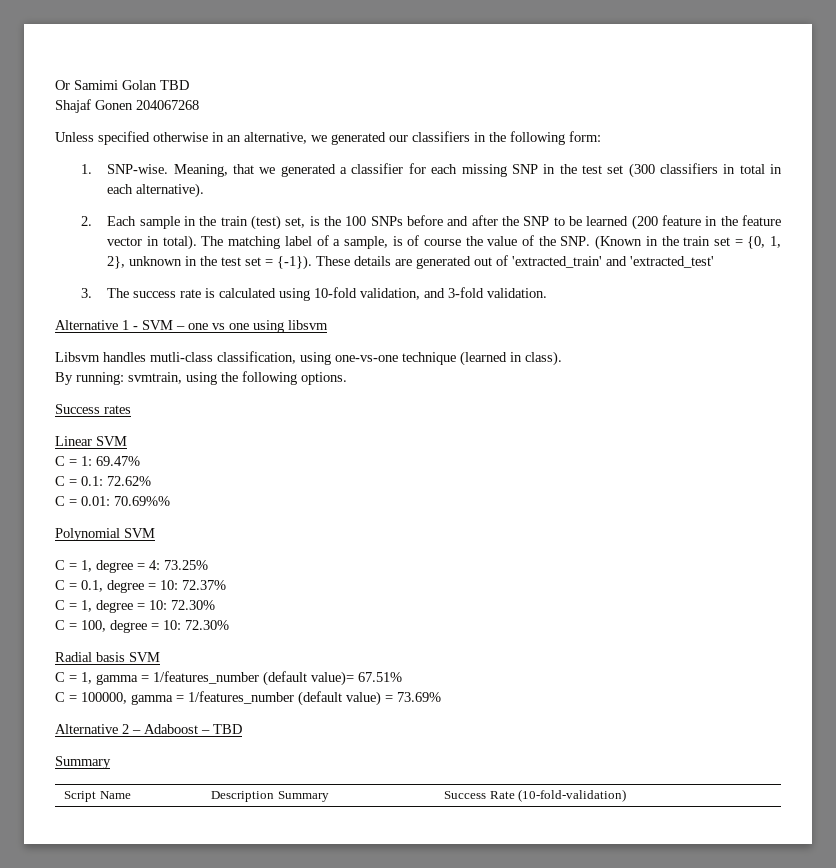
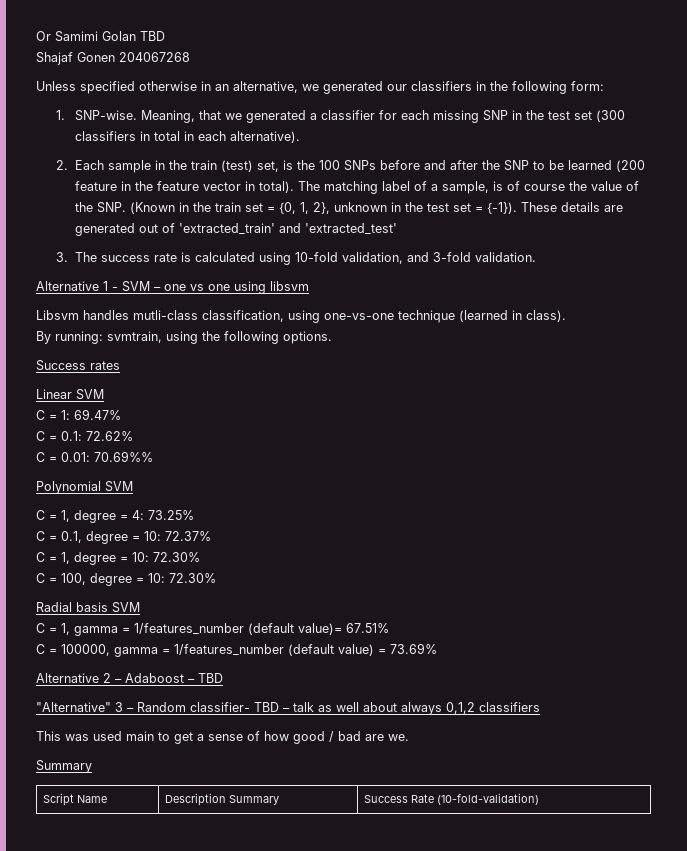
+ "Alternative" 3 – Random classifier- TBD – talk as well about always 0,1,2 classifiers
+ This was used main to get a sense of how good / bad are we.

